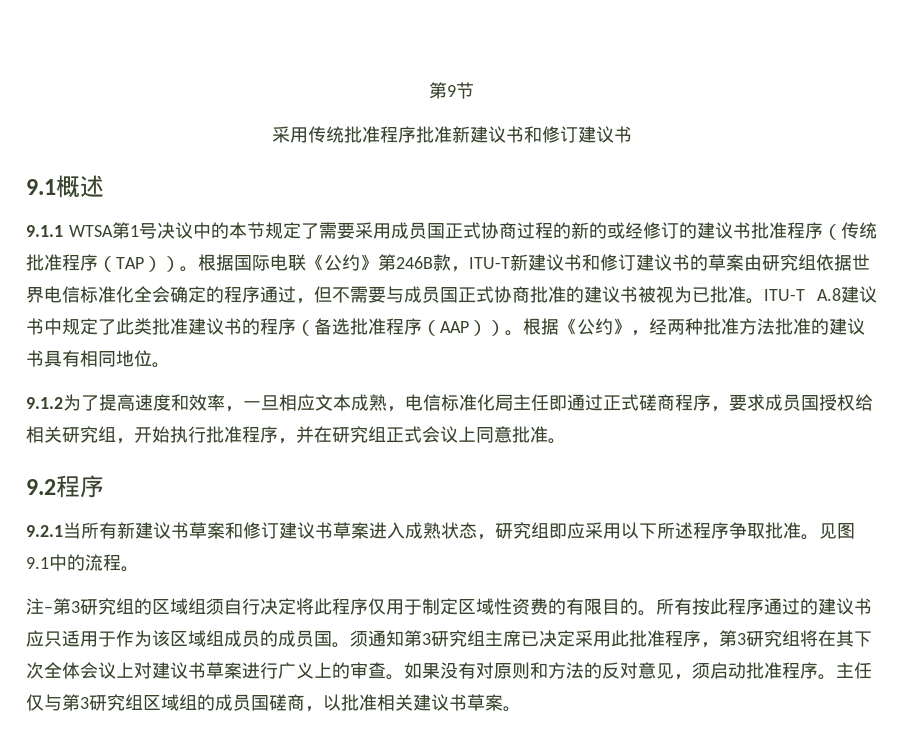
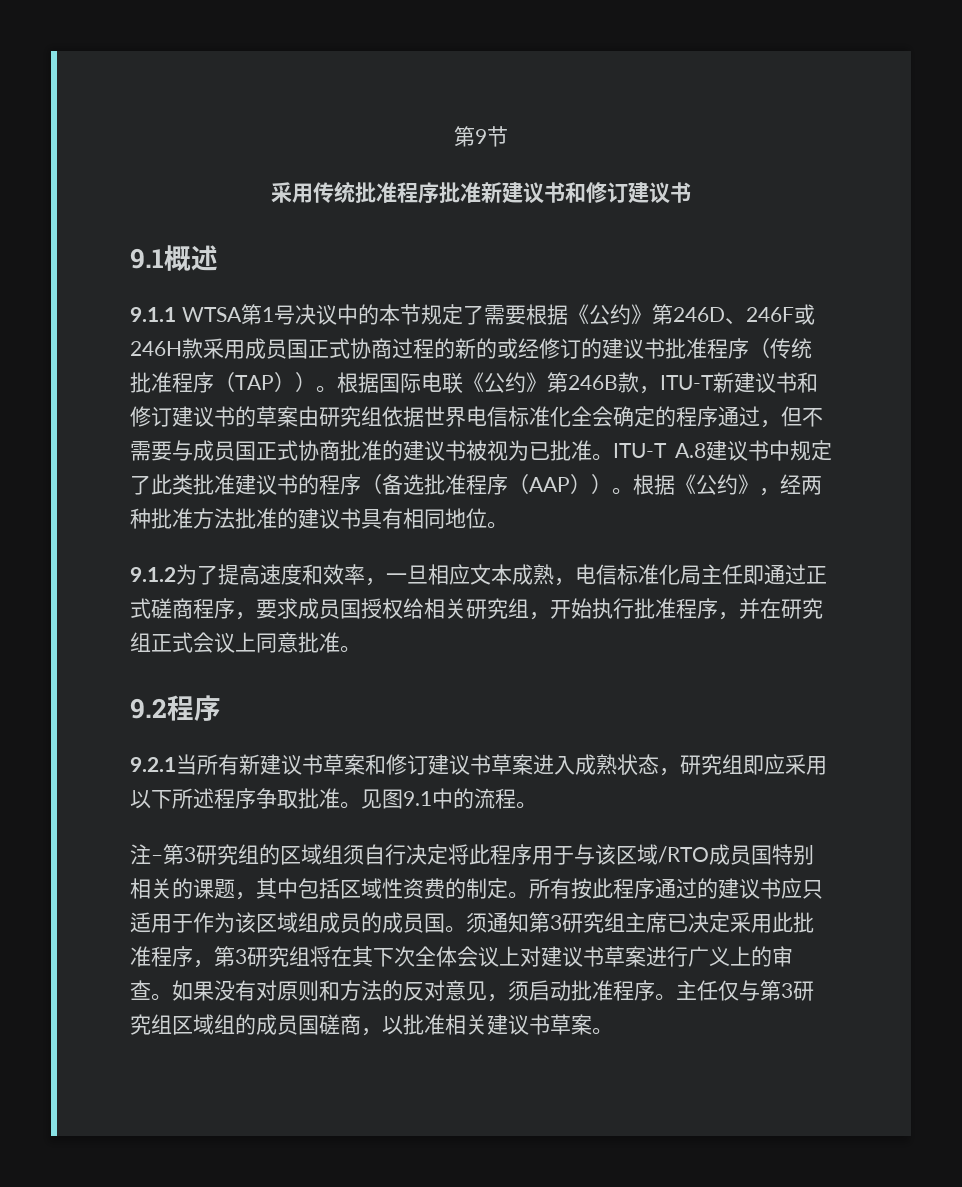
- 9.1.1 WTSA第1号决议中的本节规定了需要采用成员国正式协商过程的新的或经修订的建议书批准程序（传统批准程序（TAP））。
+ 9.1.1 WTSA第1号决议中的本节规定了需要根据《公约》第246D、246F或246H款采用成员国正式协商过程的新的或经修订的建议书批准程序（传统批准程序（TAP））。
- 注–第3研究组的区域组须自行决定将此程序仅用于制定区域性资费的有限目的。
+ 注–第3研究组的区域组须自行决定将此程序用于与该区域/RTO成员国特别相关的课题，其中包括区域性资费的制定。

